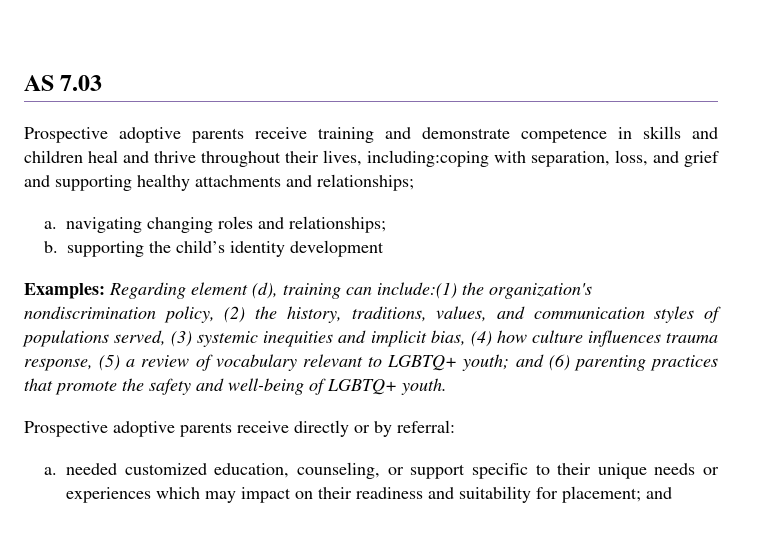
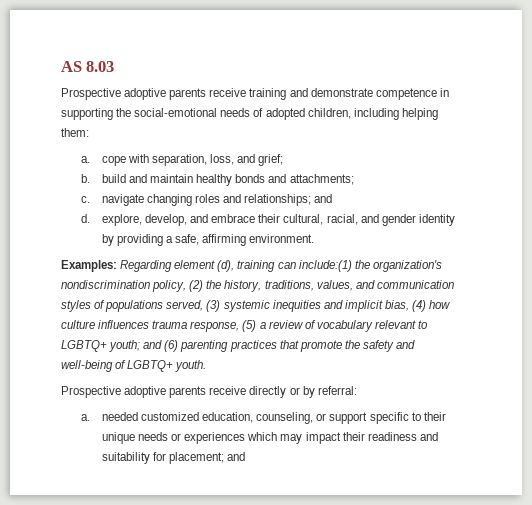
- AS 7.03
+ AS 8.03
- Prospective adoptive parents receive training and demonstrate competence in skills and children heal and thrive throughout their lives, including:coping with separation, loss, and grief and supporting healthy attachments and relationships;
- a. navigating changing roles and relationships;
- b. supporting the child’s identity development
+ Prospective adoptive parents receive training and demonstrate competence in supporting the social-emotional needs of adopted children, including helping them:
+ a. cope with separation, loss, and grief;
+ b. build and maintain healthy bonds and attachments;
+ c. navigate changing roles and relationships; and
+ d. explore, develop, and embrace their cultural, racial, and gender identity by providing a safe, affirming environment.
- a. needed customized education, counseling, or support specific to their unique needs or experiences which may impact on their readiness and suitability for placement; and
+ a. needed customized education, counseling, or support specific to their unique needs or experiences which may impact their readiness and suitability for placement; and

